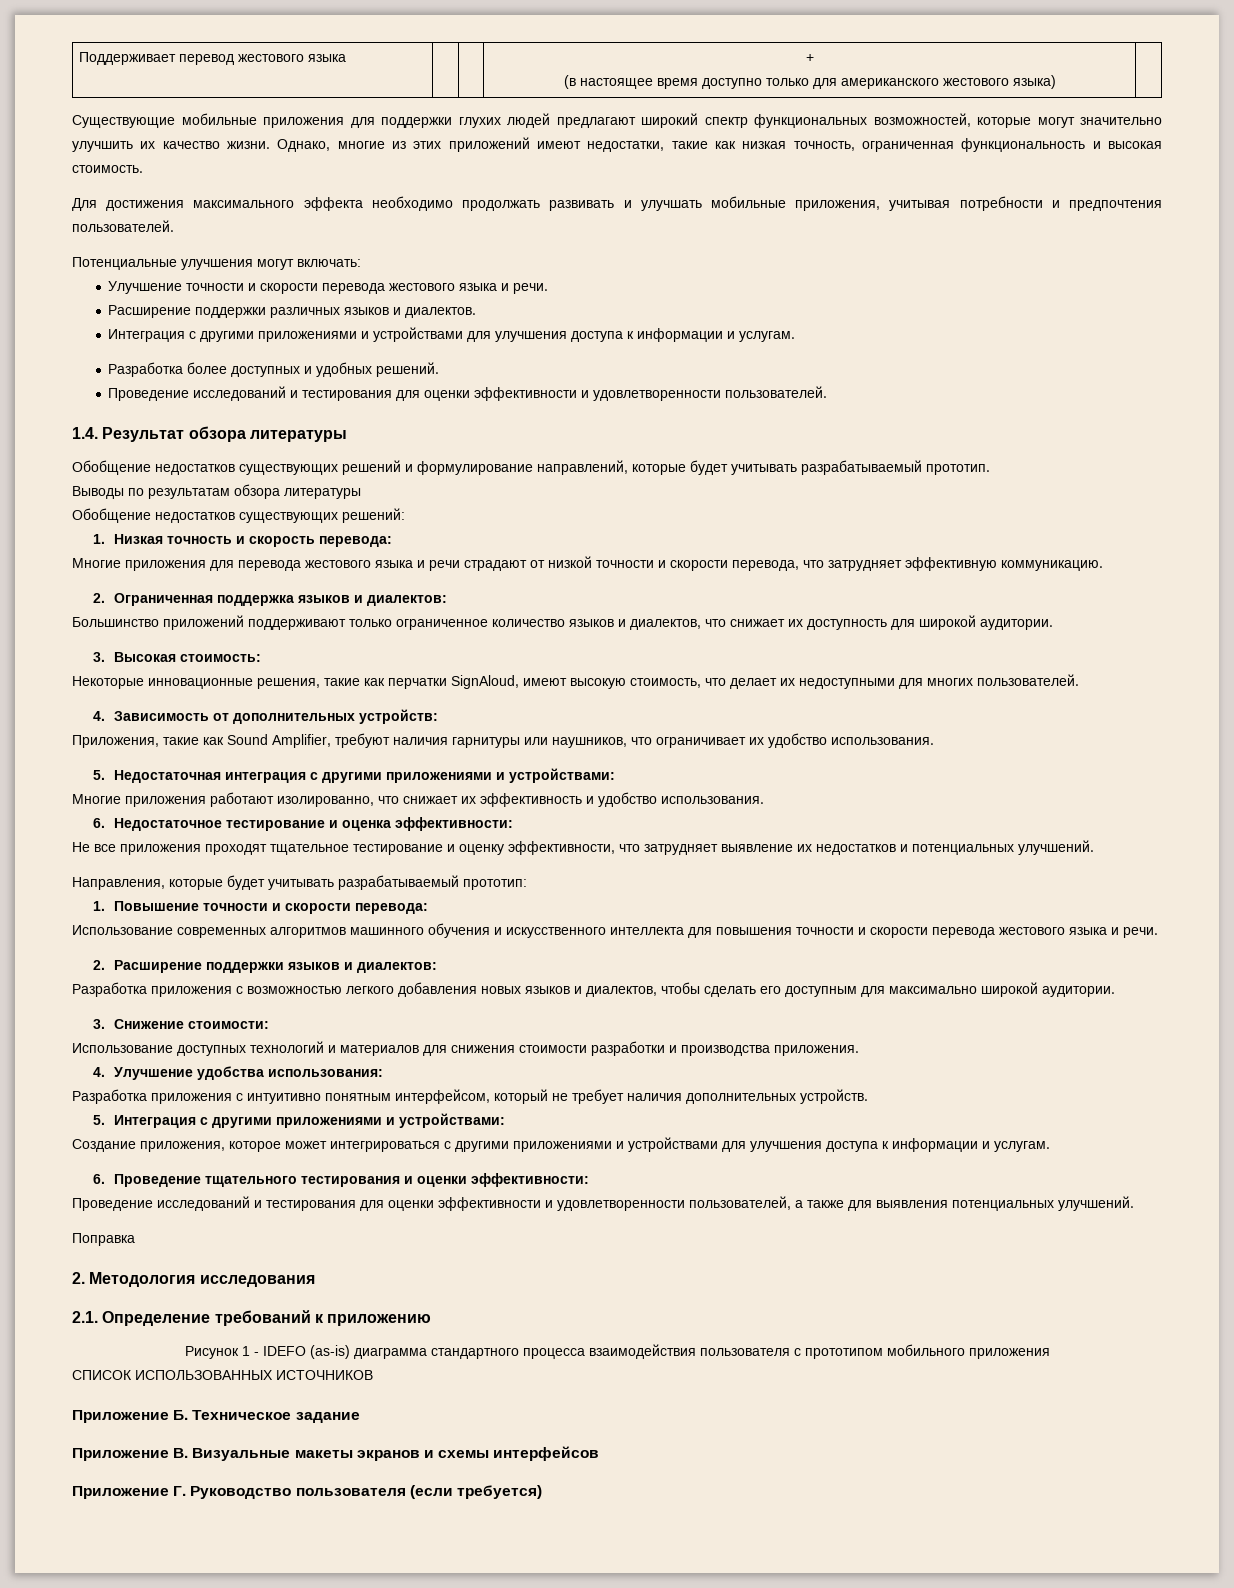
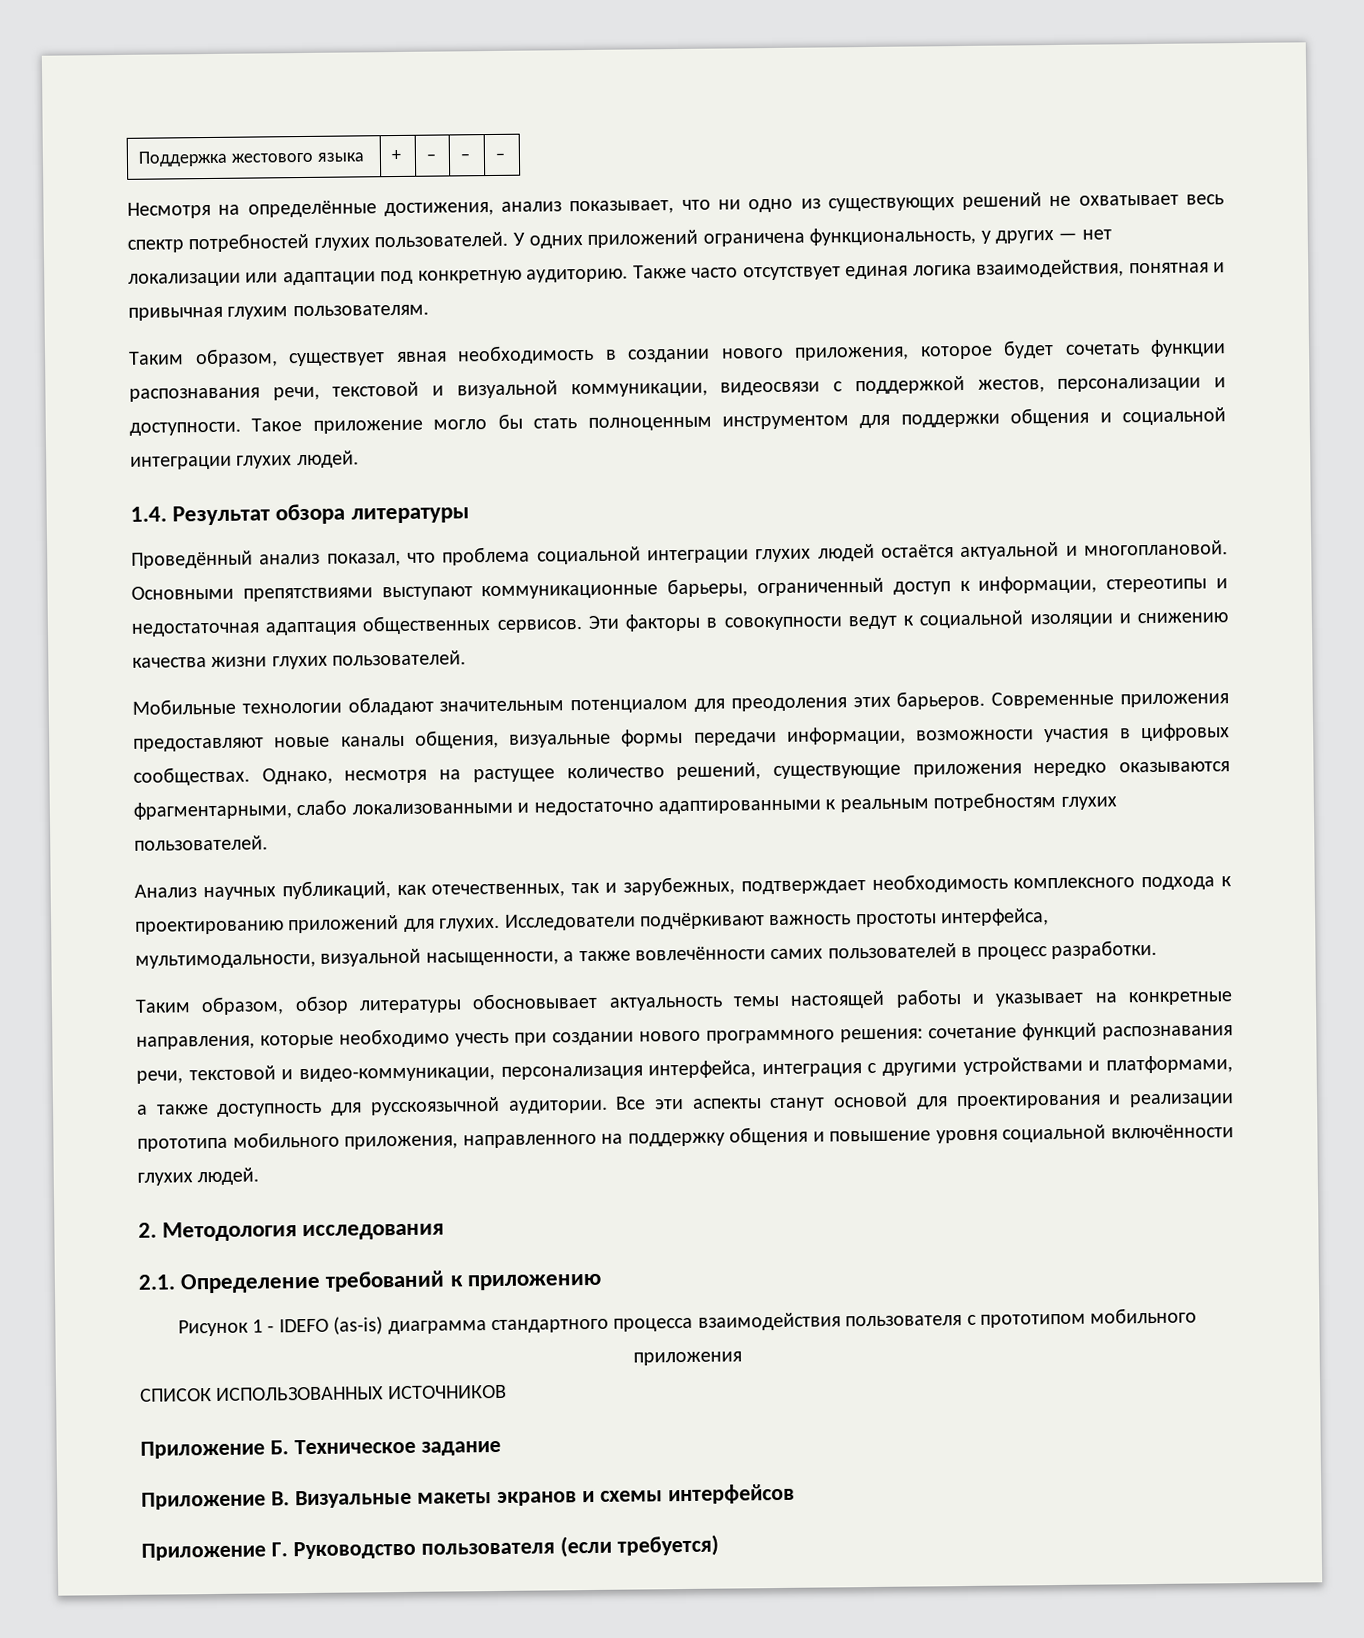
- Поддерживает перевод жестового языка | | | +
- (в настоящее время доступно только для американского жестового языка) |
- Существующие мобильные приложения для поддержки глухих людей предлагают широкий спектр функциональных возможностей, которые могут значительно улучшить их качество жизни. Однако, многие из этих приложений имеют недостатки, такие как низкая точность, ограниченная функциональность и высокая стоимость.
- Для достижения максимального эффекта необходимо продолжать развивать и улучшать мобильные приложения, учитывая потребности и предпочтения пользователей.
- Потенциальные улучшения могут включать:
- Улучшение точности и скорости перевода жестового языка и речи.
- Расширение поддержки различных языков и диалектов.
- Интеграция с другими приложениями и устройствами для улучшения доступа к информации и услугам.
- Разработка более доступных и удобных решений.
- Проведение исследований и тестирования для оценки эффективности и удовлетворенности пользователей.
+ Поддержка жестового языка | + | – | – | –
+ Несмотря на определённые достижения, анализ показывает, что ни одно из существующих решений не охватывает весь спектр потребностей глухих пользователей. У одних приложений ограничена функциональность, у других — нет локализации или адаптации под конкретную аудиторию. Также часто отсутствует единая логика взаимодействия, понятная и привычная глухим пользователям.
+ Таким образом, существует явная необходимость в создании нового приложения, которое будет сочетать функции распознавания речи, текстовой и визуальной коммуникации, видеосвязи с поддержкой жестов, персонализации и доступности. Такое приложение могло бы стать полноценным инструментом для поддержки общения и социальной интеграции глухих людей.
  1.4. Результат обзора литературы
- Обобщение недостатков существующих решений и формулирование направлений, которые будет учитывать разрабатываемый прототип.
- Выводы по результатам обзора литературы
- Обобщение недостатков существующих решений:
- 1. Низкая точность и скорость перевода:
- Многие приложения для перевода жестового языка и речи страдают от низкой точности и скорости перевода, что затрудняет эффективную коммуникацию.
- 2. Ограниченная поддержка языков и диалектов:
- Большинство приложений поддерживают только ограниченное количество языков и диалектов, что снижает их доступность для широкой аудитории.
- 3. Высокая стоимость:
- Некоторые инновационные решения, такие как перчатки SignAloud, имеют высокую стоимость, что делает их недоступными для многих пользователей.
- 4. Зависимость от дополнительных устройств:
- Приложения, такие как Sound Amplifier, требуют наличия гарнитуры или наушников, что ограничивает их удобство использования.
- 5. Недостаточная интеграция с другими приложениями и устройствами:
- Многие приложения работают изолированно, что снижает их эффективность и удобство использования.
- 6. Недостаточное тестирование и оценка эффективности:
- Не все приложения проходят тщательное тестирование и оценку эффективности, что затрудняет выявление их недостатков и потенциальных улучшений.
- Направления, которые будет учитывать разрабатываемый прототип:
- 1. Повышение точности и скорости перевода:
- Использование современных алгоритмов машинного обучения и искусственного интеллекта для повышения точности и скорости перевода жестового языка и речи.
- 2. Расширение поддержки языков и диалектов:
- Разработка приложения с возможностью легкого добавления новых языков и диалектов, чтобы сделать его доступным для максимально широкой аудитории.
- 3. Снижение стоимости:
- Использование доступных технологий и материалов для снижения стоимости разработки и производства приложения.
- 4. Улучшение удобства использования:
- Разработка приложения с интуитивно понятным интерфейсом, который не требует наличия дополнительных устройств.
- 5. Интеграция с другими приложениями и устройствами:
- Создание приложения, которое может интегрироваться с другими приложениями и устройствами для улучшения доступа к информации и услугам.
- 6. Проведение тщательного тестирования и оценки эффективности:
- Проведение исследований и тестирования для оценки эффективности и удовлетворенности пользователей, а также для выявления потенциальных улучшений.
- Поправка
+ Проведённый анализ показал, что проблема социальной интеграции глухих людей остаётся актуальной и многоплановой. Основными препятствиями выступают коммуникационные барьеры, ограниченный доступ к информации, стереотипы и недостаточная адаптация общественных сервисов. Эти факторы в совокупности ведут к социальной изоляции и снижению качества жизни глухих пользователей.
+ Мобильные технологии обладают значительным потенциалом для преодоления этих барьеров. Современные приложения предоставляют новые каналы общения, визуальные формы передачи информации, возможности участия в цифровых сообществах. Однако, несмотря на растущее количество решений, существующие приложения нередко оказываются фрагментарными, слабо локализованными и недостаточно адаптированными к реальным потребностям глухих пользователей.
+ Анализ научных публикаций, как отечественных, так и зарубежных, подтверждает необходимость комплексного подхода к проектированию приложений для глухих. Исследователи подчёркивают важность простоты интерфейса, мультимодальности, визуальной насыщенности, а также вовлечённости самих пользователей в процесс разработки.
+ Таким образом, обзор литературы обосновывает актуальность темы настоящей работы и указывает на конкретные направления, которые необходимо учесть при создании нового программного решения: сочетание функций распознавания речи, текстовой и видео-коммуникации, персонализация интерфейса, интеграция с другими устройствами и платформами, а также доступность для русскоязычной аудитории. Все эти аспекты станут основой для проектирования и реализации прототипа мобильного приложения, направленного на поддержку общения и повышение уровня социальной включённости глухих людей.

